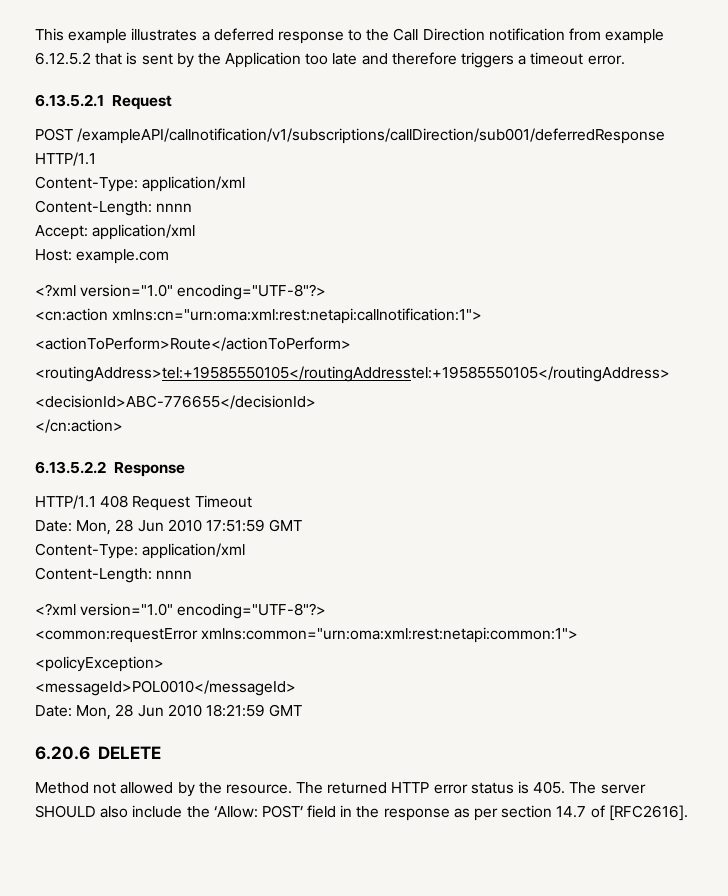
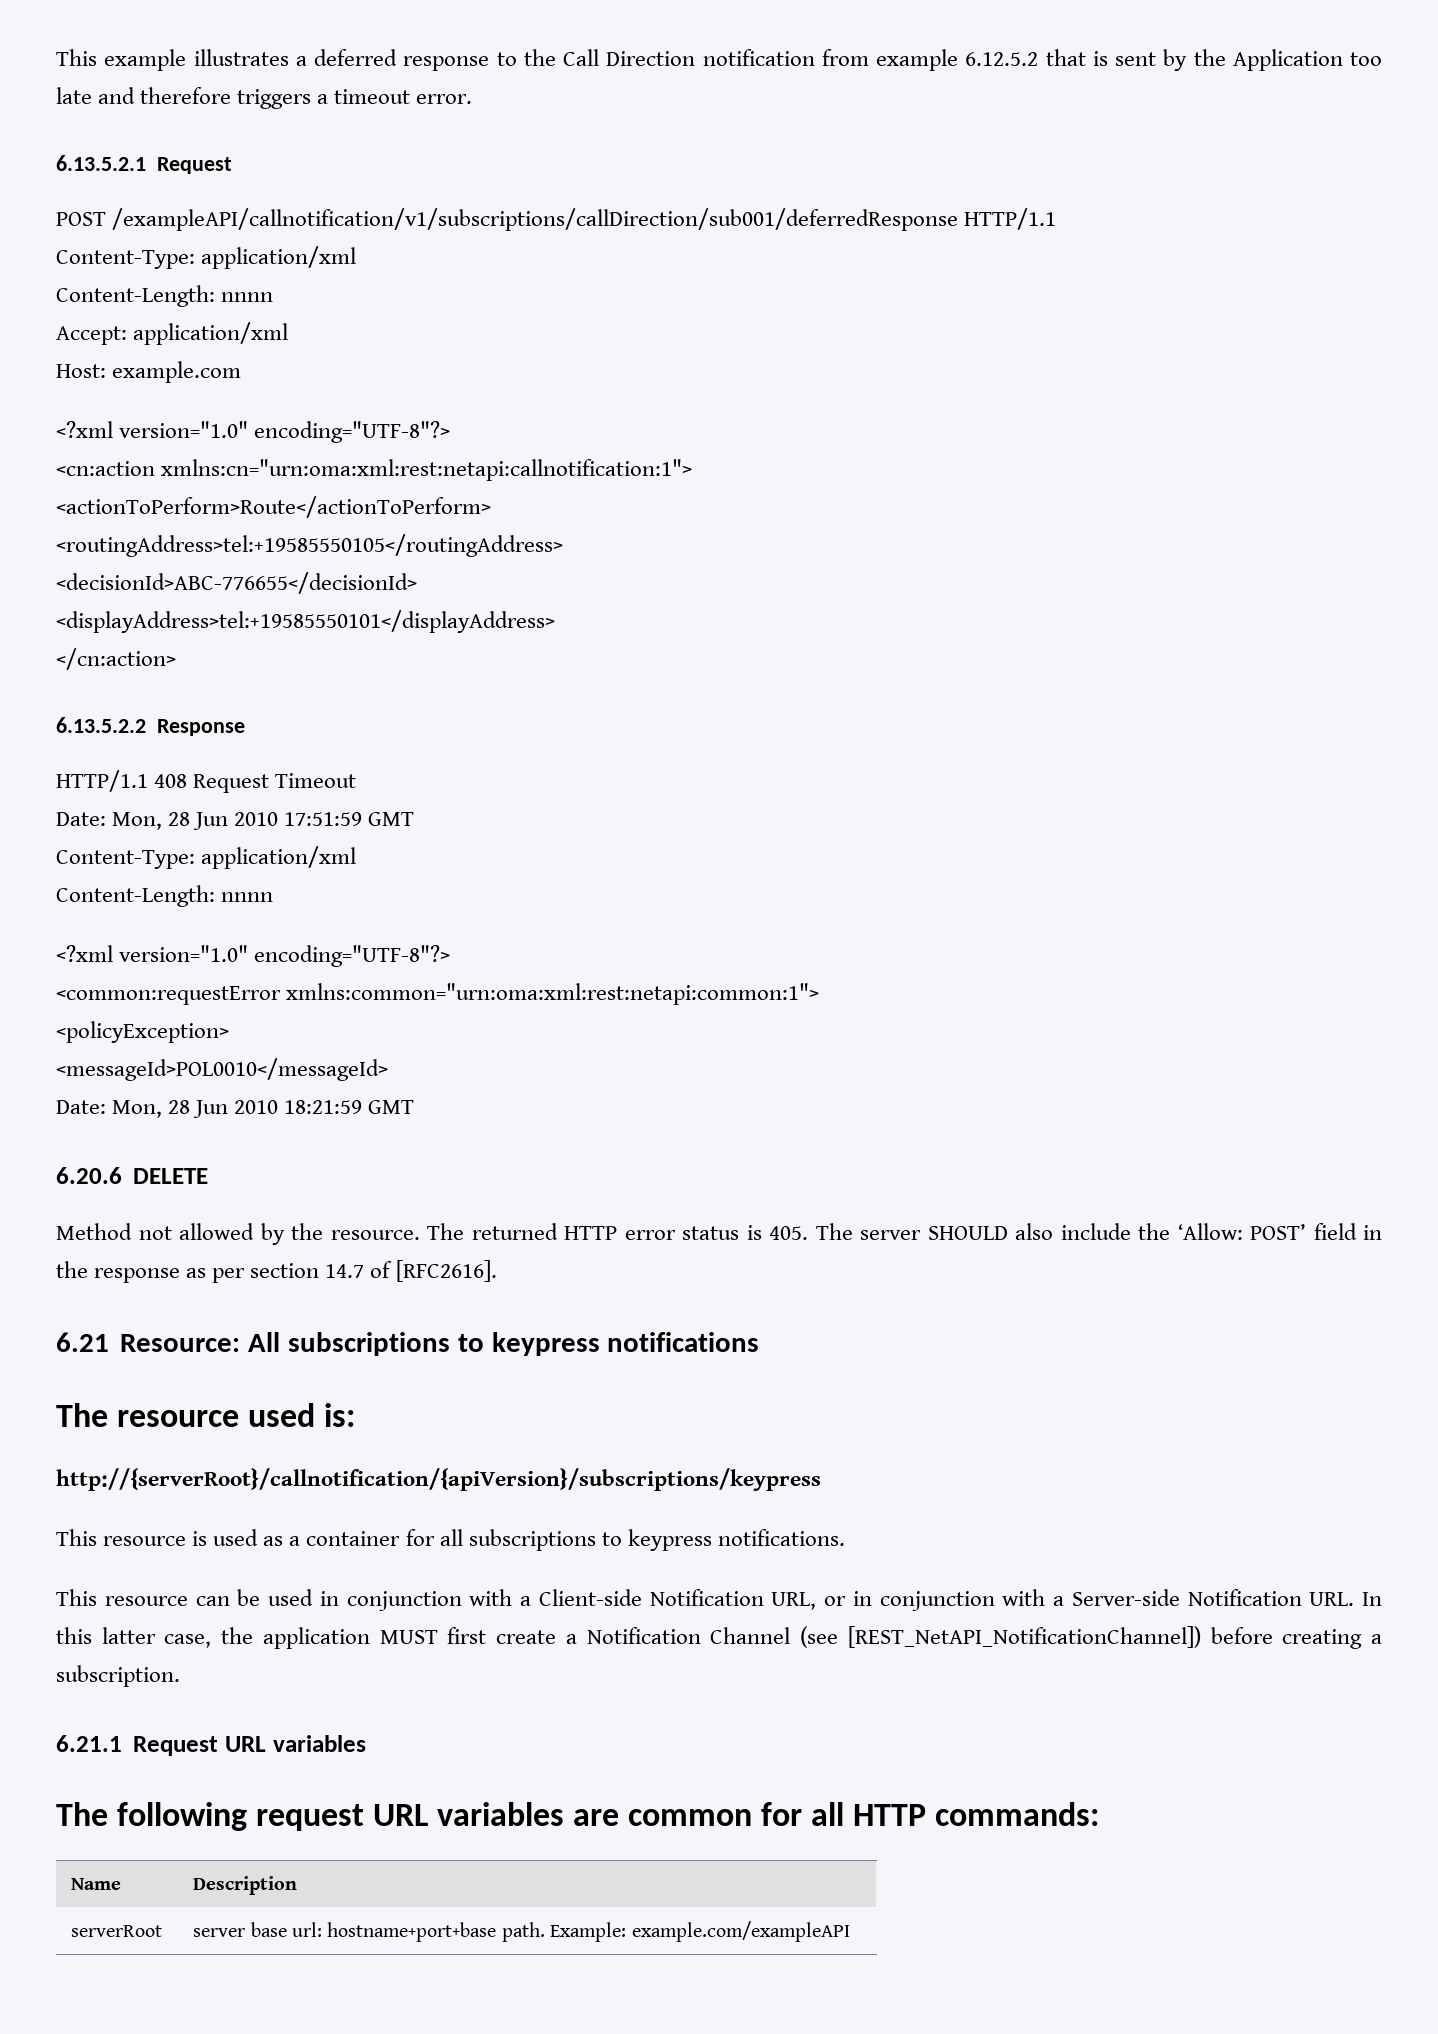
- <routingAddress>tel:+19585550105</routingAddresstel:+19585550105</routingAddress>
+ <routingAddress>tel:+19585550105</routingAddress>
+ <displayAddress>tel:+19585550101</displayAddress>
+ 6.21 Resource: All subscriptions to keypress notifications
+ The resource used is:
+ http://{serverRoot}/callnotification/{apiVersion}/subscriptions/keypress
+ This resource is used as a container for all subscriptions to keypress notifications.
+ This resource can be used in conjunction with a Client-side Notification URL, or in conjunction with a Server-side Notification URL. In this latter case, the application MUST first create a Notification Channel (see [REST_NetAPI_NotificationChannel]) before creating a subscription.
+ 6.21.1 Request URL variables
+ The following request URL variables are common for all HTTP commands:
+ Name | Description
+ serverRoot | server base url: hostname+port+base path. Example: example.com/exampleAPI

